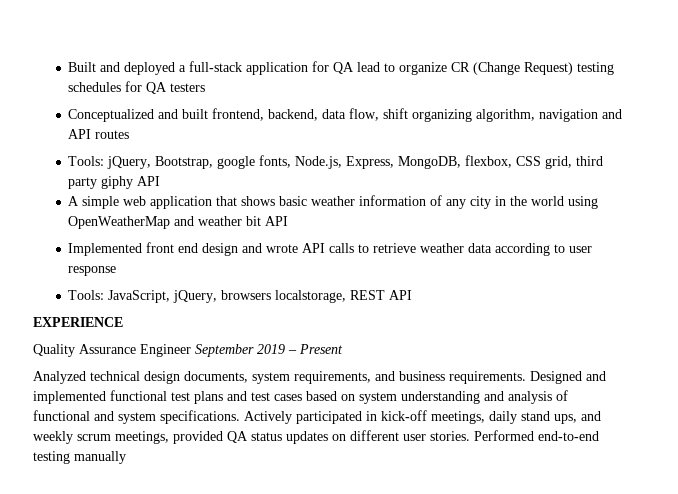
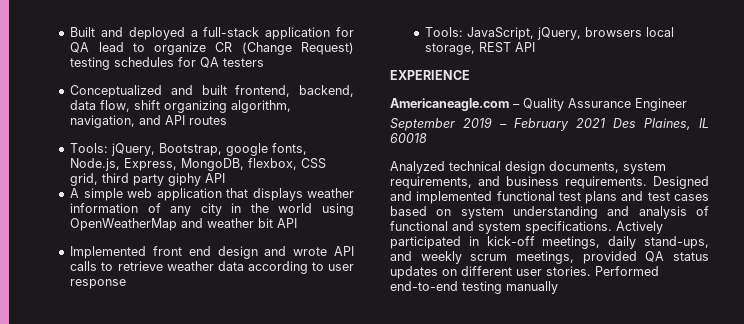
- Conceptualized and built frontend, backend, data flow, shift organizing algorithm, navigation and API routes
+ Conceptualized and built frontend, backend, data flow, shift organizing algorithm, navigation, and API routes
- A simple web application that shows basic weather information of any city in the world using OpenWeatherMap and weather bit API
+ A simple web application that displays weather information of any city in the world using OpenWeatherMap and weather bit API
- Tools: JavaScript, jQuery, browsers localstorage, REST API
+ Tools: JavaScript, jQuery, browsers local storage, REST API
- Quality Assurance Engineer September 2019 – Present
+ Americaneagle.com – Quality Assurance Engineer
+ September 2019 – February 2021 Des Plaines, IL 60018
- Actively participated in kick-off meetings, daily stand ups, and weekly scrum meetings, provided QA status updates on different user stories.
+ Actively participated in kick-off meetings, daily stand-ups, and weekly scrum meetings, provided QA status updates on different user stories.

